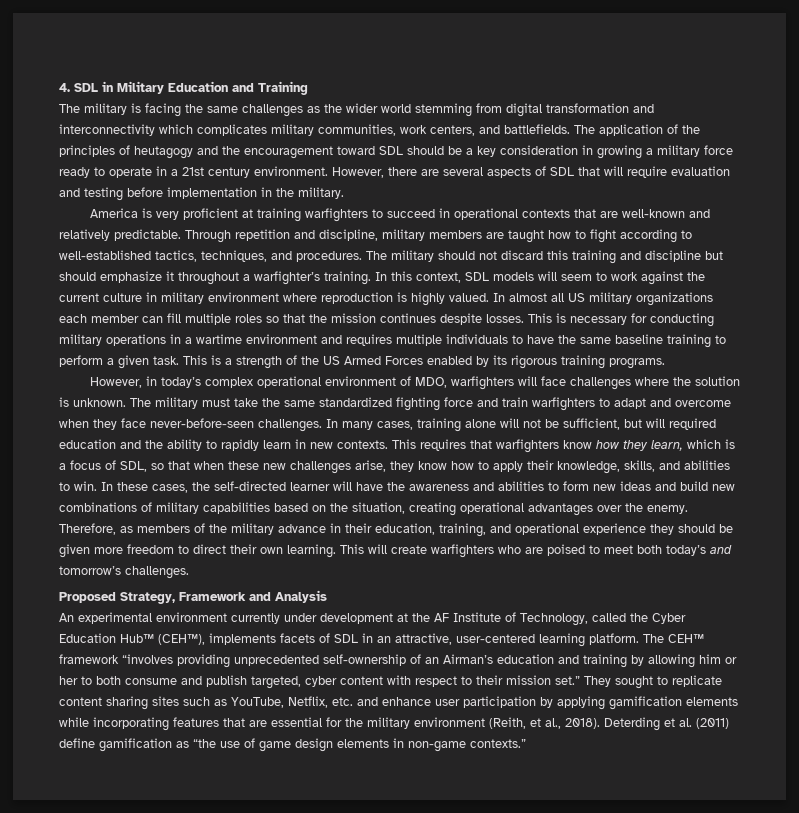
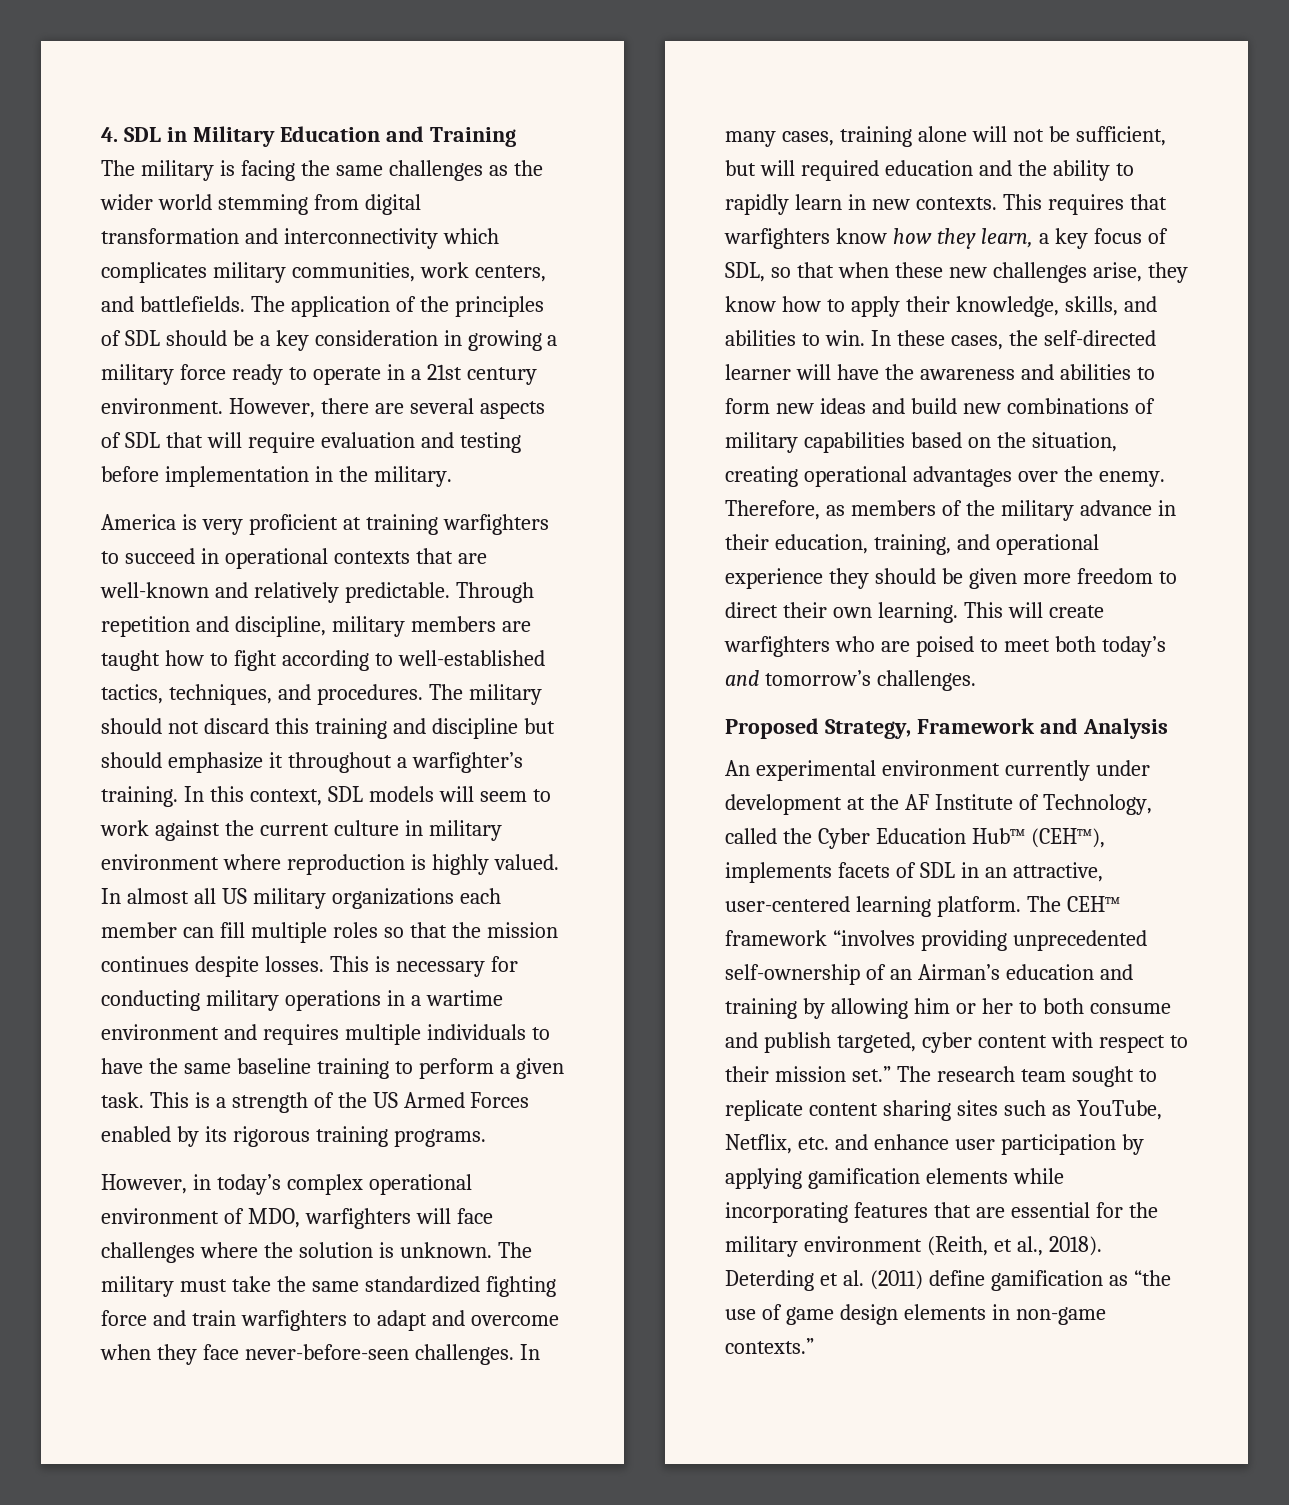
- The application of the principles of heutagogy and the encouragement toward SDL should be a key consideration in growing a military force ready to operate in a 21st century environment.
+ The application of the principles of SDL should be a key consideration in growing a military force ready to operate in a 21st century environment.
- This requires that warfighters know how they learn, which is a focus of SDL, so that when these new challenges arise, they know how to apply their knowledge, skills, and abilities to win.
+ This requires that warfighters know how they learn, a key focus of SDL, so that when these new challenges arise, they know how to apply their knowledge, skills, and abilities to win.
- They sought to replicate content sharing sites such as YouTube, Netflix, etc. and enhance user participation by applying gamification elements while incorporating features that are essential for the military environment (Reith, et al., 2018).
+ The research team sought to replicate content sharing sites such as YouTube, Netflix, etc. and enhance user participation by applying gamification elements while incorporating features that are essential for the military environment (Reith, et al., 2018).

